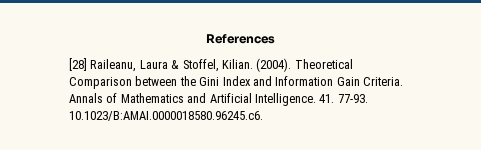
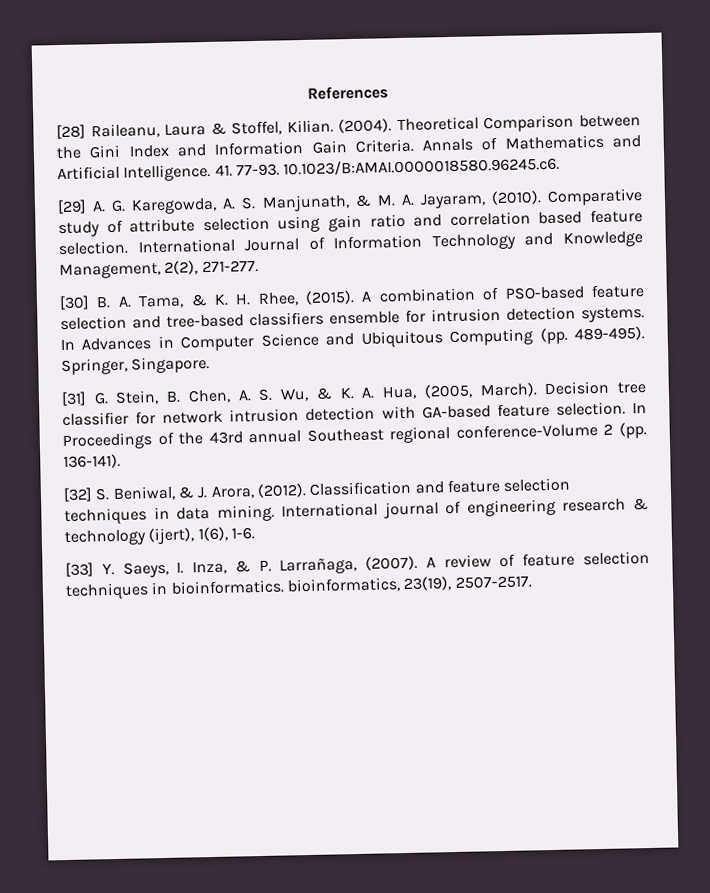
+ [29] A. G. Karegowda, A. S. Manjunath, & M. A. Jayaram, (2010). Comparative study of attribute selection using gain ratio and correlation based feature selection. International Journal of Information Technology and Knowledge Management, 2(2), 271-277.
+ [30] B. A. Tama, & K. H. Rhee, (2015). A combination of PSO-based feature selection and tree-based classifiers ensemble for intrusion detection systems. In Advances in Computer Science and Ubiquitous Computing (pp. 489-495). Springer, Singapore.
+ [31] G. Stein, B. Chen, A. S. Wu, & K. A. Hua, (2005, March). Decision tree classifier for network intrusion detection with GA-based feature selection. In Proceedings of the 43rd annual Southeast regional conference-Volume 2 (pp. 136-141).
+ [32] S. Beniwal, & J. Arora, (2012). Classification and feature selection techniques in data mining. International journal of engineering research & technology (ijert), 1(6), 1-6.
+ [33] Y. Saeys, I. Inza, & P. Larrañaga, (2007). A review of feature selection techniques in bioinformatics. bioinformatics, 23(19), 2507-2517.

